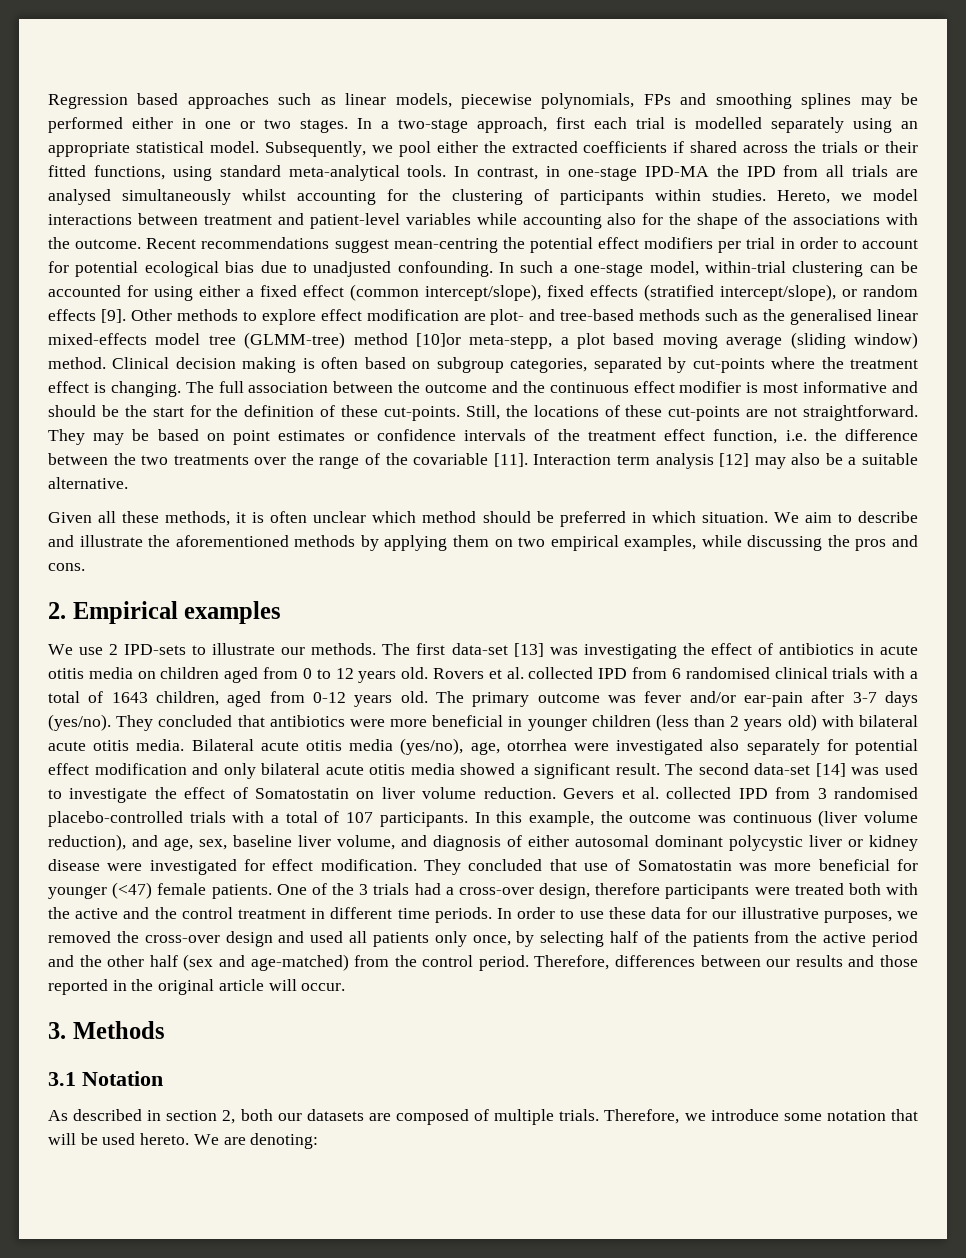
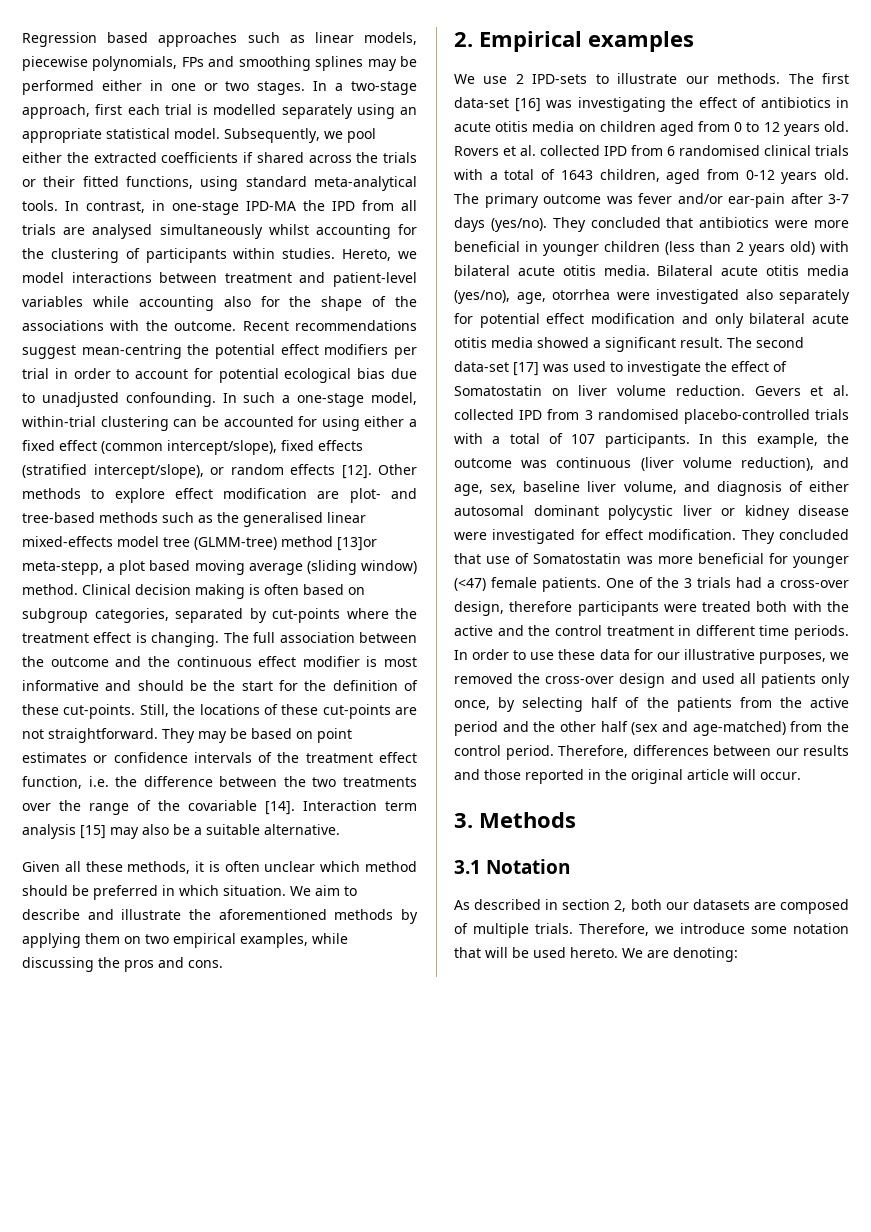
- In such a one-stage model, within-trial clustering can be accounted for using either a fixed effect (common intercept/slope), fixed effects (stratified intercept/slope), or random effects [9].
+ In such a one-stage model, within-trial clustering can be accounted for using either a fixed effect (common intercept/slope), fixed effects (stratified intercept/slope), or random effects [12].
- Other methods to explore effect modification are plot- and tree-based methods such as the generalised linear mixed-effects model tree (GLMM-tree) method [10]or meta-stepp, a plot based moving average (sliding window) method.
+ Other methods to explore effect modification are plot- and tree-based methods such as the generalised linear mixed-effects model tree (GLMM-tree) method [13]or meta-stepp, a plot based moving average (sliding window) method.
- They may be based on point estimates or confidence intervals of the treatment effect function, i.e. the difference between the two treatments over the range of the covariable [11].
+ They may be based on point estimates or confidence intervals of the treatment effect function, i.e. the difference between the two treatments over the range of the covariable [14].
- Interaction term analysis [12] may also be a suitable alternative.
+ Interaction term analysis [15] may also be a suitable alternative.
- The first data-set [13] was investigating the effect of antibiotics in acute otitis media on children aged from 0 to 12 years old.
+ The first data-set [16] was investigating the effect of antibiotics in acute otitis media on children aged from 0 to 12 years old.
- The second data-set [14] was used to investigate the effect of Somatostatin on liver volume reduction.
+ The second data-set [17] was used to investigate the effect of Somatostatin on liver volume reduction.

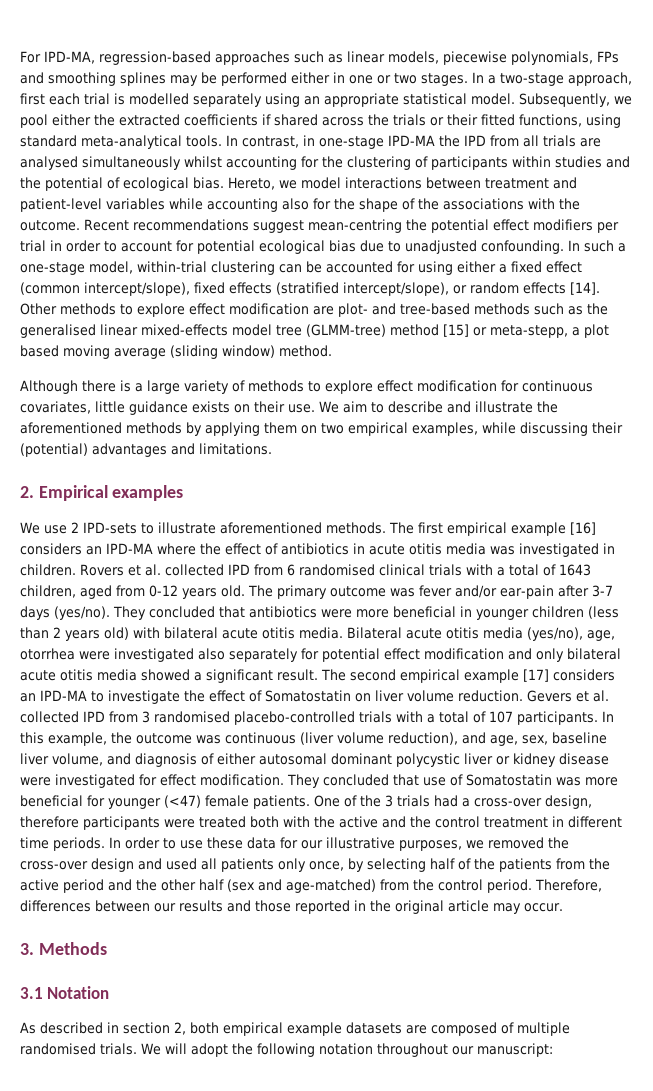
- Regression based approaches such as linear models, piecewise polynomials, FPs and smoothing splines may be performed either in one or two stages.
+ For IPD-MA, regression-based approaches such as linear models, piecewise polynomials, FPs and smoothing splines may be performed either in one or two stages.
- In contrast, in one-stage IPD-MA the IPD from all trials are analysed simultaneously whilst accounting for the clustering of participants within studies.
+ In contrast, in one-stage IPD-MA the IPD from all trials are analysed simultaneously whilst accounting for the clustering of participants within studies and the potential of ecological bias.
- In such a one-stage model, within-trial clustering can be accounted for using either a fixed effect (common intercept/slope), fixed effects (stratified intercept/slope), or random effects [12].
+ In such a one-stage model, within-trial clustering can be accounted for using either a fixed effect (common intercept/slope), fixed effects (stratified intercept/slope), or random effects [14].
- Other methods to explore effect modification are plot- and tree-based methods such as the generalised linear mixed-effects model tree (GLMM-tree) method [13]or meta-stepp, a plot based moving average (sliding window) method. Clinical decision making is often based on subgroup categories, separated by cut-points where the treatment effect is changing. The full association between the outcome and the continuous effect modifier is most informative and should be the start for the definition of these cut-points. Still, the locations of these cut-points are not straightforward. They may be based on point estimates or confidence intervals of the treatment effect function, i.e. the difference between the two treatments over the range of the covariable [14]. Interaction term analysis [15] may also be a suitable alternative.
- Given all these methods, it is often unclear which method should be preferred in which situation.
+ Other methods to explore effect modification are plot- and tree-based methods such as the generalised linear mixed-effects model tree (GLMM-tree) method [15] or meta-stepp, a plot based moving average (sliding window) method.
+ Although there is a large variety of methods to explore effect modification for continuous covariates, little guidance exists on their use.
- We aim to describe and illustrate the aforementioned methods by applying them on two empirical examples, while discussing the pros and cons.
+ We aim to describe and illustrate the aforementioned methods by applying them on two empirical examples, while discussing their (potential) advantages and limitations.
- We use 2 IPD-sets to illustrate our methods.
+ We use 2 IPD-sets to illustrate aforementioned methods.
- The first data-set [16] was investigating the effect of antibiotics in acute otitis media on children aged from 0 to 12 years old.
+ The first empirical example [16] considers an IPD-MA where the effect of antibiotics in acute otitis media was investigated in children.
- The second data-set [17] was used to investigate the effect of Somatostatin on liver volume reduction.
+ The second empirical example [17] considers an IPD-MA to investigate the effect of Somatostatin on liver volume reduction.
- Therefore, differences between our results and those reported in the original article will occur.
+ Therefore, differences between our results and those reported in the original article may occur.
- As described in section 2, both our datasets are composed of multiple trials. Therefore, we introduce some notation that will be used hereto. We are denoting:
+ As described in section 2, both empirical example datasets are composed of multiple randomised trials. We will adopt the following notation throughout our manuscript:

